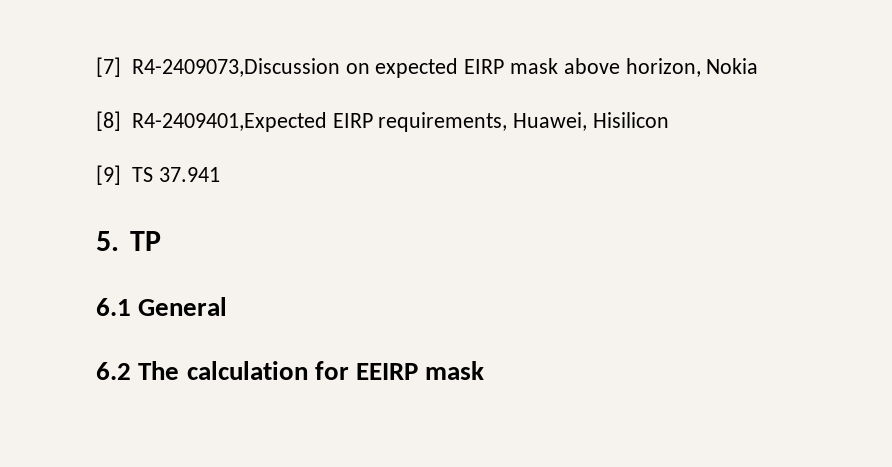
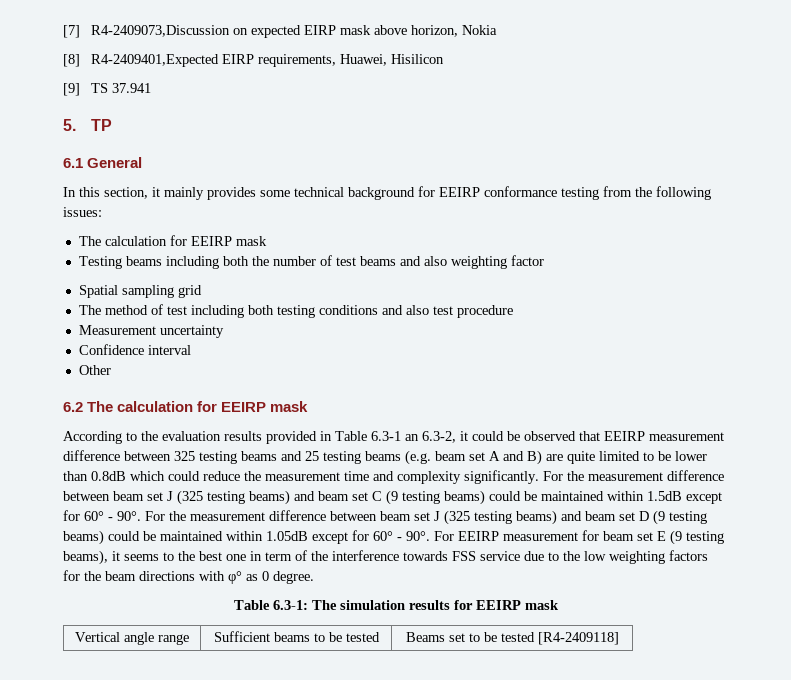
+ In this section, it mainly provides some technical background for EEIRP conformance testing from the following issues:
+ The calculation for EEIRP mask
+ Testing beams including both the number of test beams and also weighting factor
+ Spatial sampling grid
+ The method of test including both testing conditions and also test procedure
+ Measurement uncertainty
+ Confidence interval
+ Other
+ According to the evaluation results provided in Table 6.3-1 an 6.3-2, it could be observed that EEIRP measurement difference between 325 testing beams and 25 testing beams (e.g. beam set A and B) are quite limited to be lower than 0.8dB which could reduce the measurement time and complexity significantly. For the measurement difference between beam set J (325 testing beams) and beam set C (9 testing beams) could be maintained within 1.5dB except for 60° - 90°. For the measurement difference between beam set J (325 testing beams) and beam set D (9 testing beams) could be maintained within 1.05dB except for 60° - 90°. For EEIRP measurement for beam set E (9 testing beams), it seems to the best one in term of the interference towards FSS service due to the low weighting factors for the beam directions with φ° as 0 degree.
+ Table 6.3-1: The simulation results for EEIRP mask
+ Vertical angle range | Sufficient beams to be tested | Beams set to be tested [R4-2409118]

